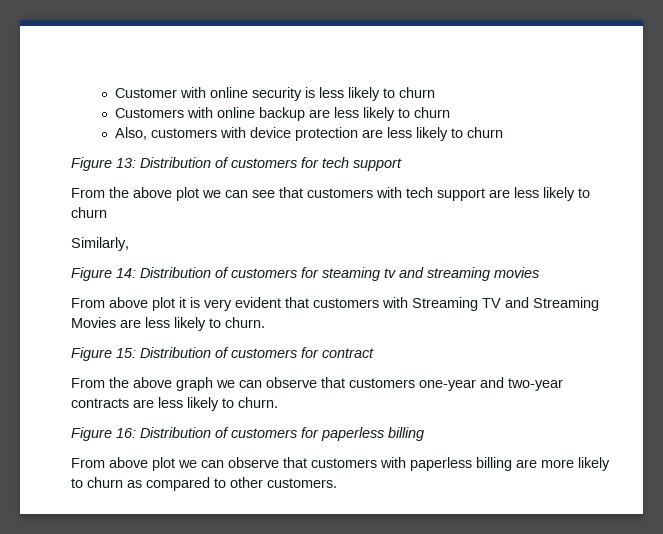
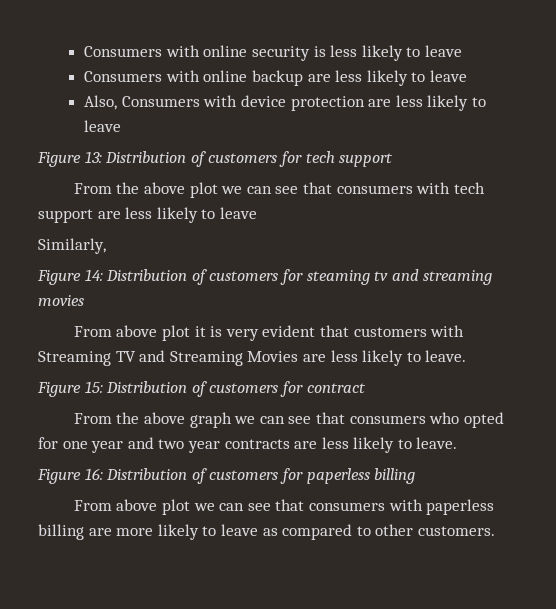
- Customer with online security is less likely to churn
- Customers with online backup are less likely to churn
+ Consumers with online security is less likely to leave
+ Consumers with online backup are less likely to leave
- Also, customers with device protection are less likely to churn
+ Also, Consumers with device protection are less likely to leave
- From the above plot we can see that customers with tech support are less likely to churn
+ From the above plot we can see that consumers with tech support are less likely to leave
- From above plot it is very evident that customers with Streaming TV and Streaming Movies are less likely to churn.
+ From above plot it is very evident that customers with Streaming TV and Streaming Movies are less likely to leave.
- From the above graph we can observe that customers one-year and two-year contracts are less likely to churn.
+ From the above graph we can see that consumers who opted for one year and two year contracts are less likely to leave.
- From above plot we can observe that customers with paperless billing are more likely to churn as compared to other customers.
+ From above plot we can see that consumers with paperless billing are more likely to leave as compared to other customers.

